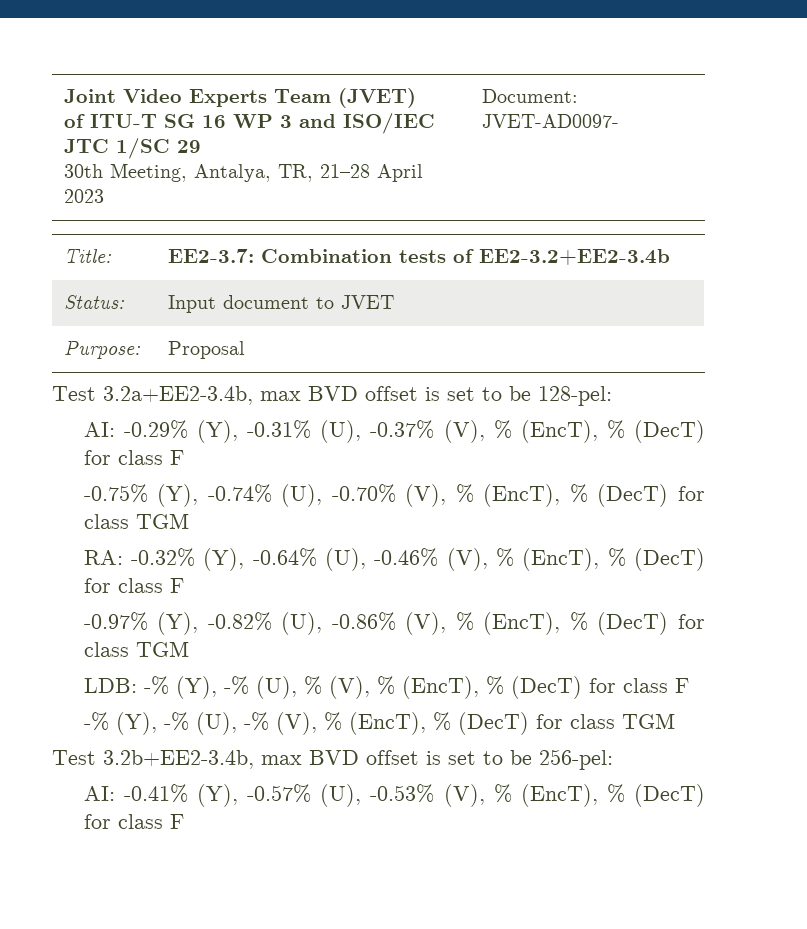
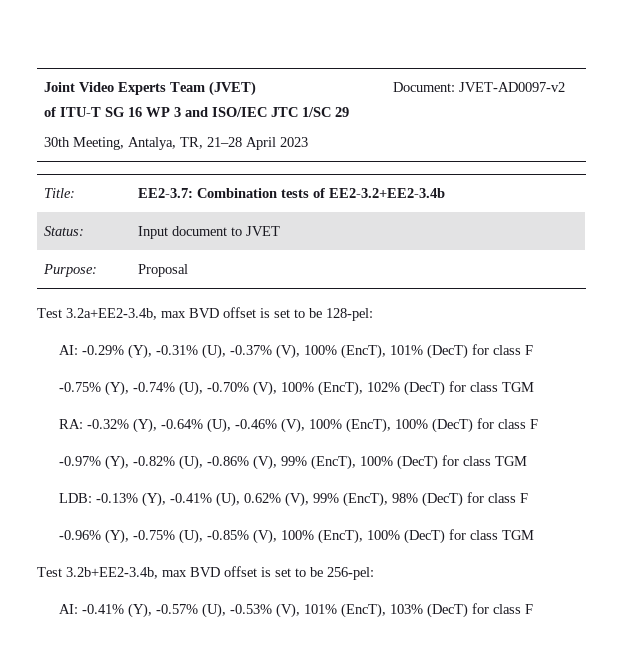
  Joint Video Experts Team (JVET)
  of ITU-T SG 16 WP 3 and ISO/IEC JTC 1/SC 29
- 30th Meeting, Antalya, TR, 21–28 April 2023 | Document: JVET-AD0097-
+ 30th Meeting, Antalya, TR, 21–28 April 2023 | Document: JVET-AD0097-v2
- AI: -0.29% (Y), -0.31% (U), -0.37% (V), % (EncT), % (DecT) for class F
+ AI: -0.29% (Y), -0.31% (U), -0.37% (V), 100% (EncT), 101% (DecT) for class F
- -0.75% (Y), -0.74% (U), -0.70% (V), % (EncT), % (DecT) for class TGM
+ -0.75% (Y), -0.74% (U), -0.70% (V), 100% (EncT), 102% (DecT) for class TGM
- RA: -0.32% (Y), -0.64% (U), -0.46% (V), % (EncT), % (DecT) for class F
+ RA: -0.32% (Y), -0.64% (U), -0.46% (V), 100% (EncT), 100% (DecT) for class F
- -0.97% (Y), -0.82% (U), -0.86% (V), % (EncT), % (DecT) for class TGM
+ -0.97% (Y), -0.82% (U), -0.86% (V), 99% (EncT), 100% (DecT) for class TGM
- LDB: -% (Y), -% (U), % (V), % (EncT), % (DecT) for class F
- -% (Y), -% (U), -% (V), % (EncT), % (DecT) for class TGM
+ LDB: -0.13% (Y), -0.41% (U), 0.62% (V), 99% (EncT), 98% (DecT) for class F
+ -0.96% (Y), -0.75% (U), -0.85% (V), 100% (EncT), 100% (DecT) for class TGM
- AI: -0.41% (Y), -0.57% (U), -0.53% (V), % (EncT), % (DecT) for class F
+ AI: -0.41% (Y), -0.57% (U), -0.53% (V), 101% (EncT), 103% (DecT) for class F

